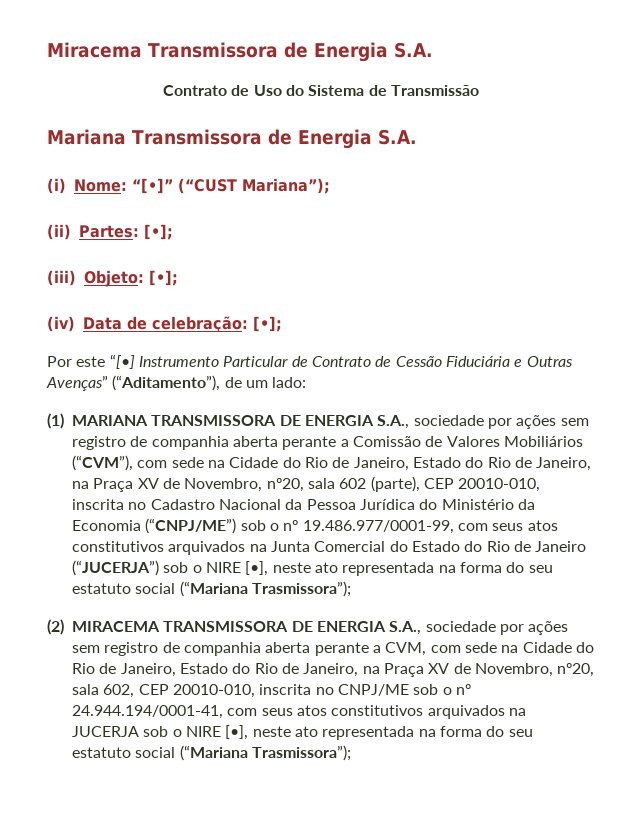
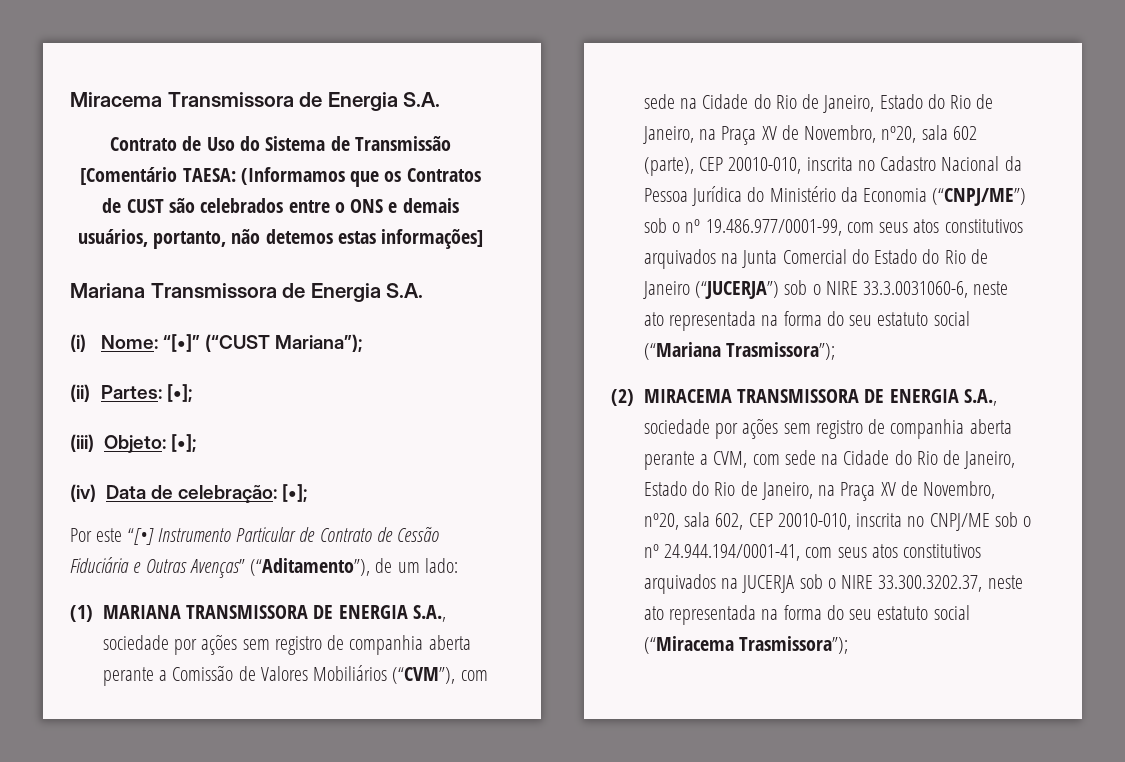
- Contrato de Uso do Sistema de Transmissão
+ Contrato de Uso do Sistema de Transmissão [Comentário TAESA: (Informamos que os Contratos de CUST são celebrados entre o ONS e demais usuários, portanto, não detemos estas informações]
- (1) MARIANA TRANSMISSORA DE ENERGIA S.A., sociedade por ações sem registro de companhia aberta perante a Comissão de Valores Mobiliários (“CVM”), com sede na Cidade do Rio de Janeiro, Estado do Rio de Janeiro, na Praça XV de Novembro, nº20, sala 602 (parte), CEP 20010-010, inscrita no Cadastro Nacional da Pessoa Jurídica do Ministério da Economia (“CNPJ/ME”) sob o nº 19.486.977/0001-99, com seus atos constitutivos arquivados na Junta Comercial do Estado do Rio de Janeiro (“JUCERJA”) sob o NIRE [•], neste ato representada na forma do seu estatuto social (“Mariana Trasmissora”);
+ (1) MARIANA TRANSMISSORA DE ENERGIA S.A., sociedade por ações sem registro de companhia aberta perante a Comissão de Valores Mobiliários (“CVM”), com sede na Cidade do Rio de Janeiro, Estado do Rio de Janeiro, na Praça XV de Novembro, nº20, sala 602 (parte), CEP 20010-010, inscrita no Cadastro Nacional da Pessoa Jurídica do Ministério da Economia (“CNPJ/ME”) sob o nº 19.486.977/0001-99, com seus atos constitutivos arquivados na Junta Comercial do Estado do Rio de Janeiro (“JUCERJA”) sob o NIRE 33.3.0031060-6, neste ato representada na forma do seu estatuto social (“Mariana Trasmissora”);
- (2) MIRACEMA TRANSMISSORA DE ENERGIA S.A., sociedade por ações sem registro de companhia aberta perante a CVM, com sede na Cidade do Rio de Janeiro, Estado do Rio de Janeiro, na Praça XV de Novembro, nº20, sala 602, CEP 20010-010, inscrita no CNPJ/ME sob o nº 24.944.194/0001-41, com seus atos constitutivos arquivados na JUCERJA sob o NIRE [•], neste ato representada na forma do seu estatuto social (“Mariana Trasmissora”);
+ (2) MIRACEMA TRANSMISSORA DE ENERGIA S.A., sociedade por ações sem registro de companhia aberta perante a CVM, com sede na Cidade do Rio de Janeiro, Estado do Rio de Janeiro, na Praça XV de Novembro, nº20, sala 602, CEP 20010-010, inscrita no CNPJ/ME sob o nº 24.944.194/0001-41, com seus atos constitutivos arquivados na JUCERJA sob o NIRE 33.300.3202.37, neste ato representada na forma do seu estatuto social (“Miracema Trasmissora”);

